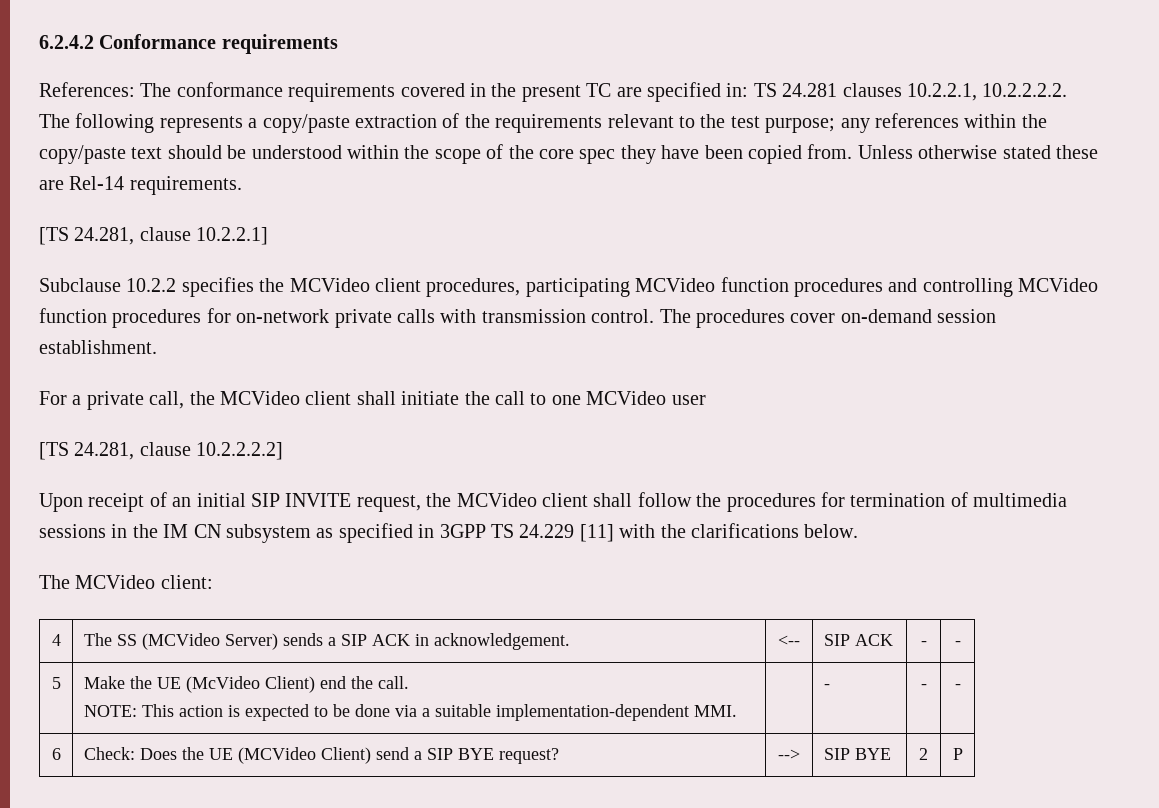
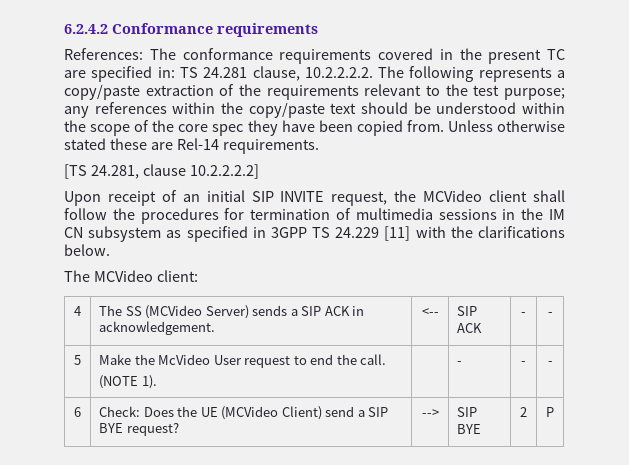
- References: The conformance requirements covered in the present TC are specified in: TS 24.281 clauses 10.2.2.1, 10.2.2.2.2. The following represents a copy/paste extraction of the requirements relevant to the test purpose; any references within the copy/paste text should be understood within the scope of the core spec they have been copied from.
+ References: The conformance requirements covered in the present TC are specified in: TS 24.281 clause, 10.2.2.2.2. The following represents a copy/paste extraction of the requirements relevant to the test purpose; any references within the copy/paste text should be understood within the scope of the core spec they have been copied from.
- [TS 24.281, clause 10.2.2.1]
- Subclause 10.2.2 specifies the MCVideo client procedures, participating MCVideo function procedures and controlling MCVideo function procedures for on-network private calls with transmission control. The procedures cover on-demand session establishment.
- For a private call, the MCVideo client shall initiate the call to one MCVideo user
- 5 | Make the UE (McVideo Client) end the call.
- NOTE: This action is expected to be done via a suitable implementation-dependent MMI. | | - | - | -
+ 5 | Make the McVideo User request to end the call.
+ (NOTE 1). | | - | - | -

